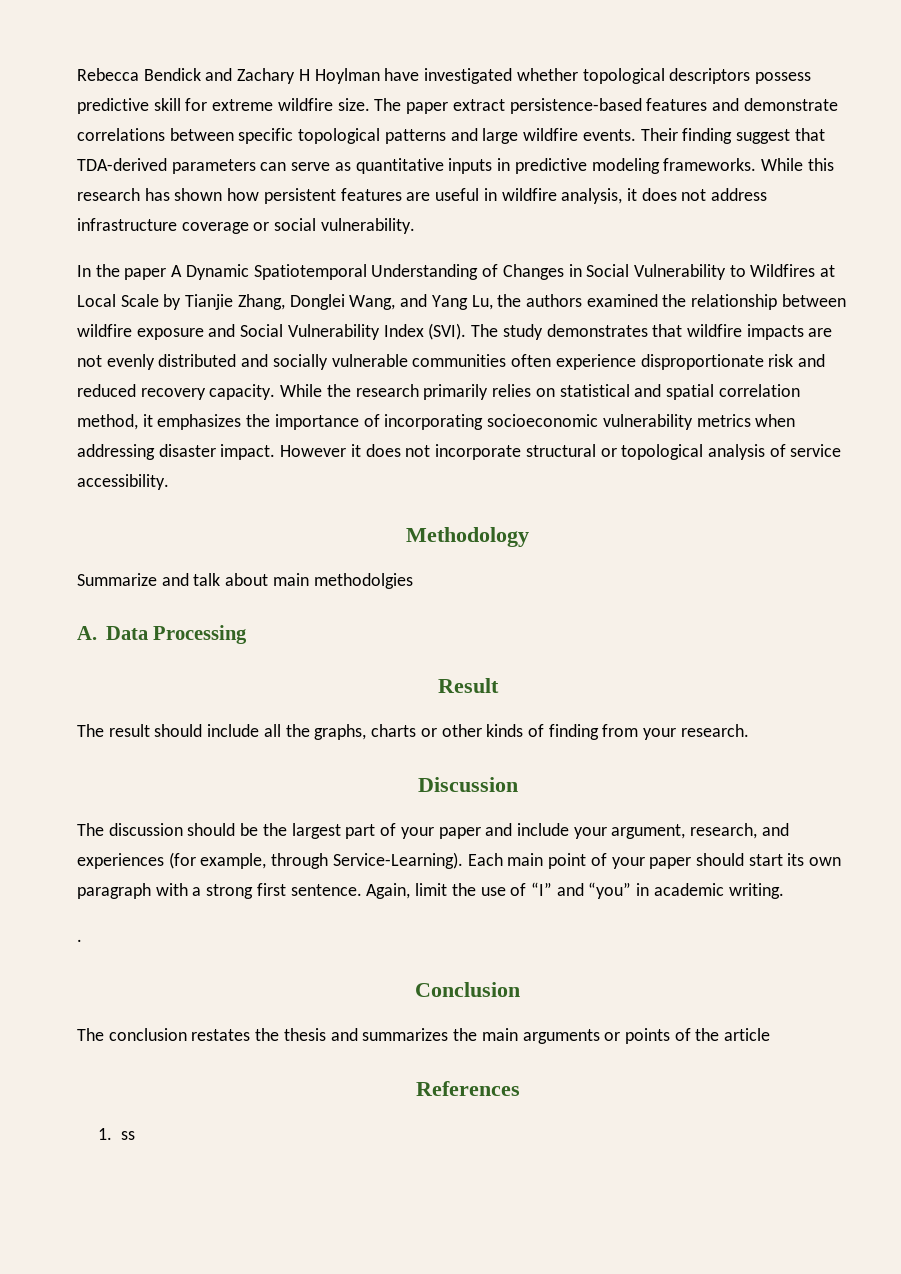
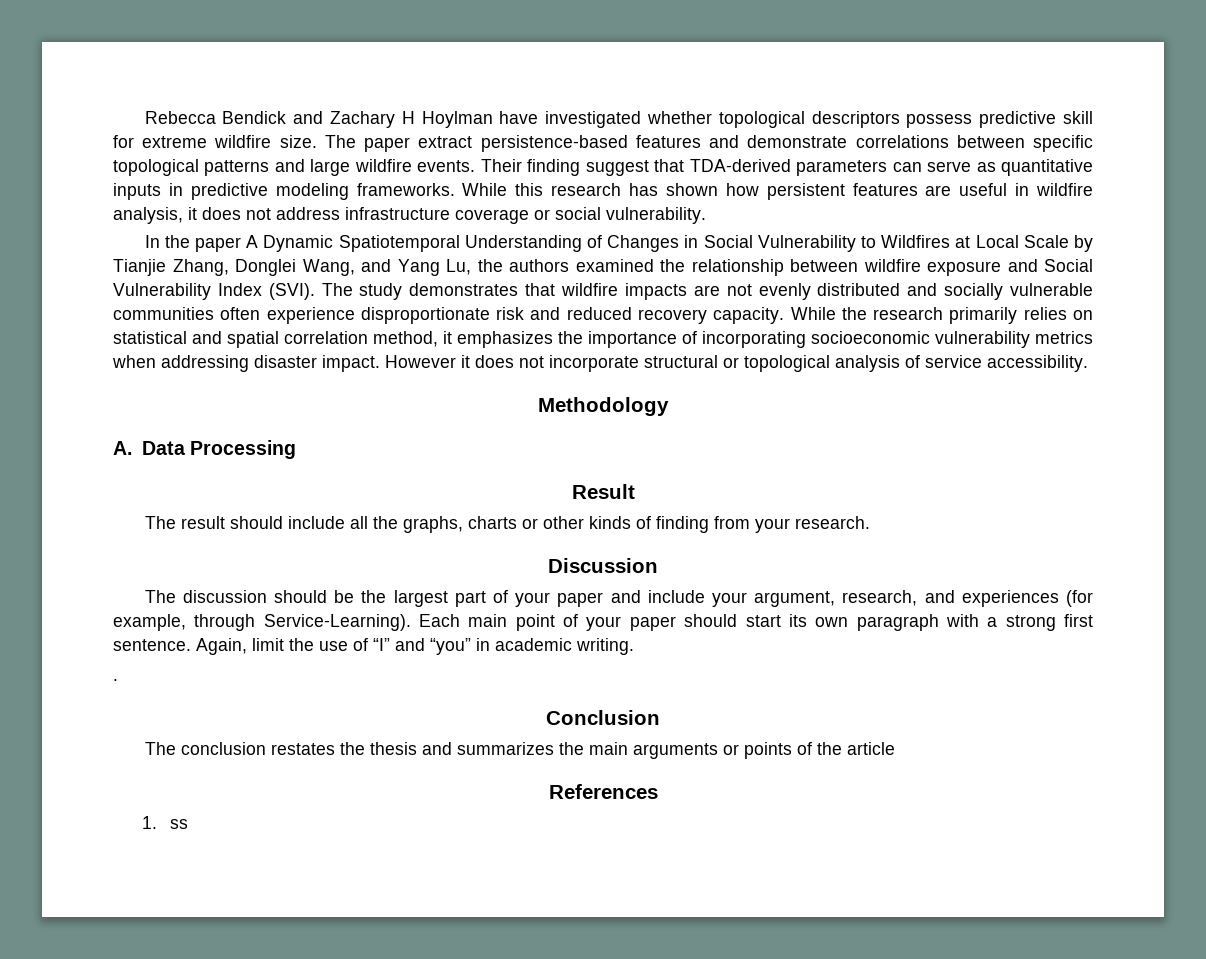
- Summarize and talk about main methodolgies

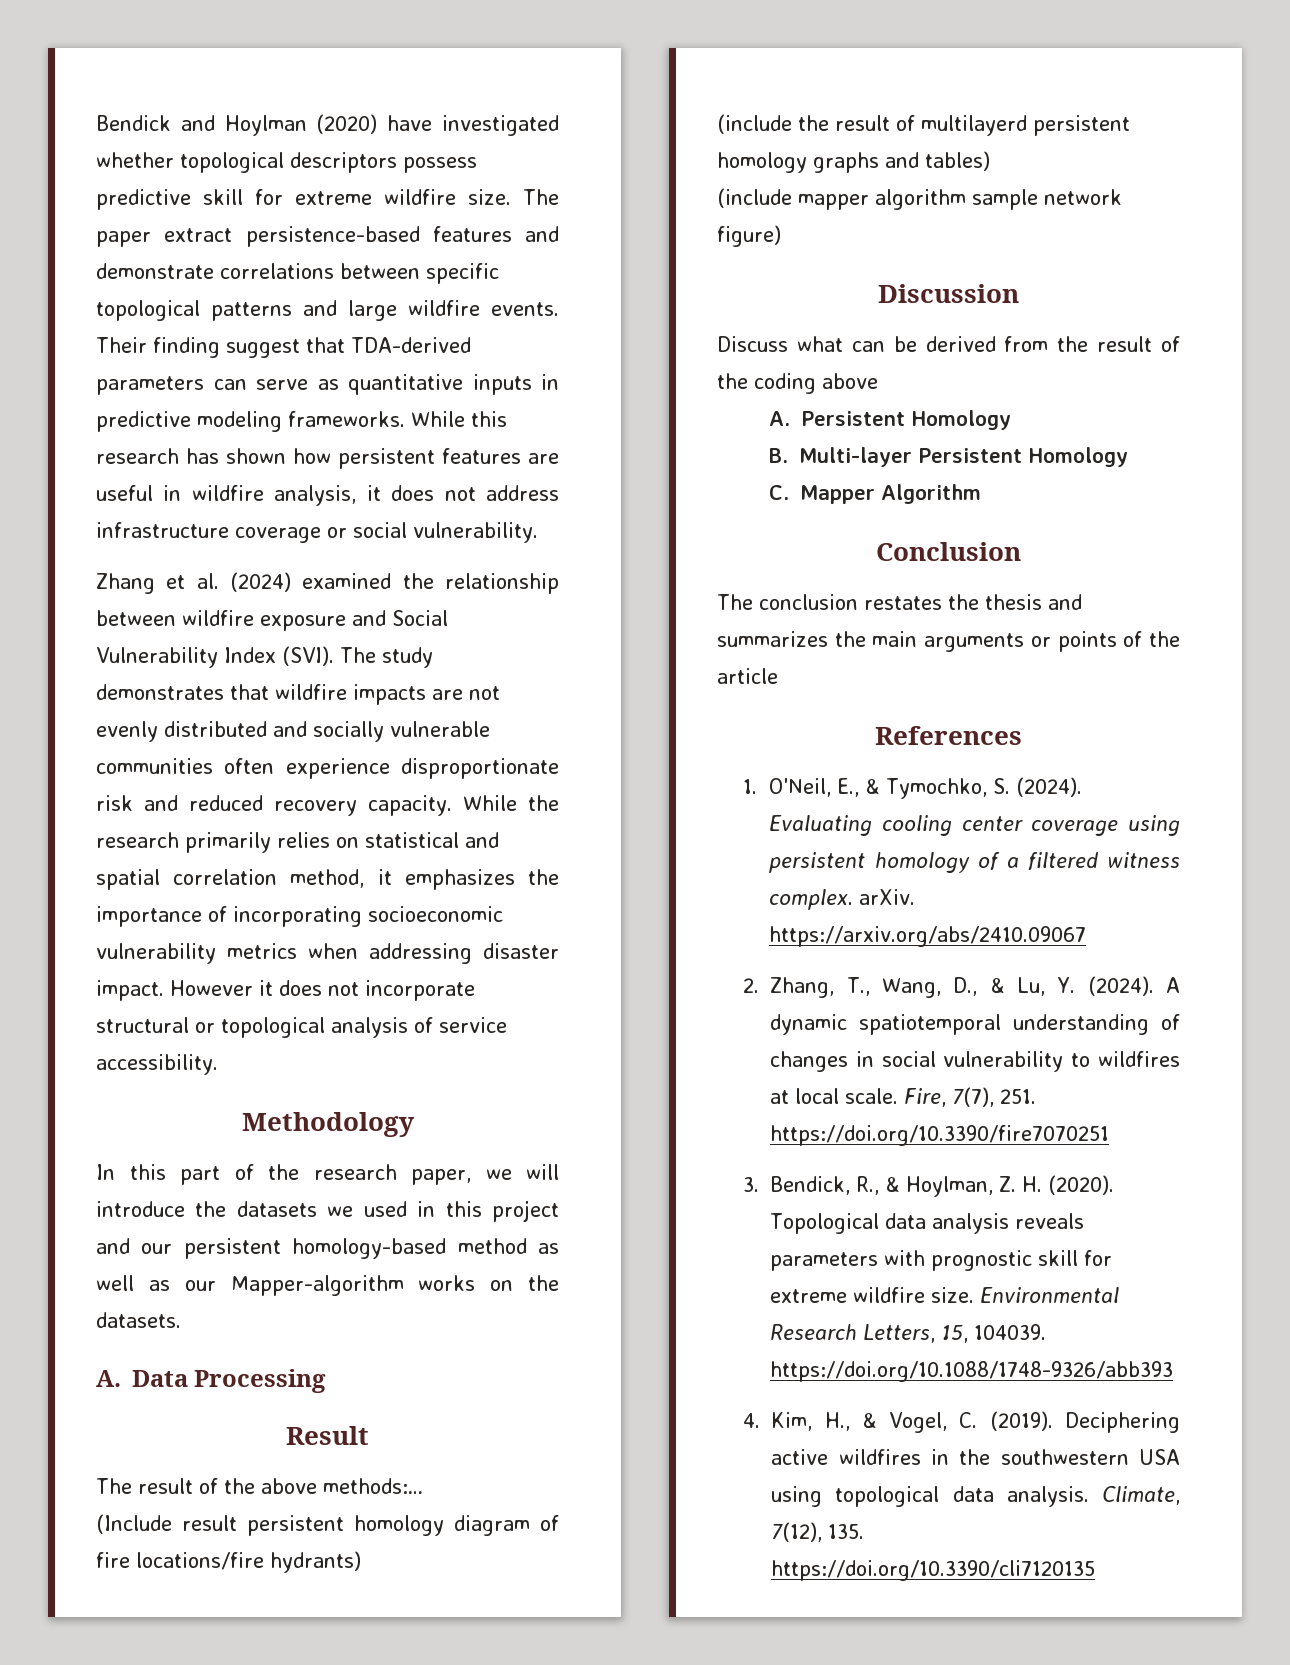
- Rebecca Bendick and Zachary H Hoylman have investigated whether topological descriptors possess predictive skill for extreme wildfire size.
+ Bendick and Hoylman (2020) have investigated whether topological descriptors possess predictive skill for extreme wildfire size.
- In the paper A Dynamic Spatiotemporal Understanding of Changes in Social Vulnerability to Wildfires at Local Scale by Tianjie Zhang, Donglei Wang, and Yang Lu, the authors examined the relationship between wildfire exposure and Social Vulnerability Index (SVI).
+ Zhang et al. (2024) examined the relationship between wildfire exposure and Social Vulnerability Index (SVI).
+ In this part of the research paper, we will introduce the datasets we used in this project and our persistent homology-based method as well as our Mapper-algorithm works on the datasets.
- The result should include all the graphs, charts or other kinds of finding from your research.
+ The result of the above methods:…
+ (Include result persistent homology diagram of fire locations/fire hydrants)
+ (include the result of multilayerd persistent homology graphs and tables)
+ (include mapper algorithm sample network figure)
  Discussion
- The discussion should be the largest part of your paper and include your argument, research, and experiences (for example, through Service-Learning). Each main point of your paper should start its own paragraph with a strong first sentence. Again, limit the use of “I” and “you” in academic writing.
- .
+ Discuss what can be derived from the result of the coding above
+ A. Persistent Homology
+ B. Multi-layer Persistent Homology
+ C. Mapper Algorithm
- 1. ss
+ 1. O'Neil, E., & Tymochko, S. (2024). Evaluating cooling center coverage using persistent homology of a filtered witness complex. arXiv. https://arxiv.org/abs/2410.09067
+ 2. Zhang, T., Wang, D., & Lu, Y. (2024). A dynamic spatiotemporal understanding of changes in social vulnerability to wildfires at local scale. Fire, 7(7), 251. https://doi.org/10.3390/fire7070251
+ 3. Bendick, R., & Hoylman, Z. H. (2020). Topological data analysis reveals parameters with prognostic skill for extreme wildfire size. Environmental Research Letters, 15, 104039. https://doi.org/10.1088/1748-9326/abb393
+ 4. Kim, H., & Vogel, C. (2019). Deciphering active wildfires in the southwestern USA using topological data analysis. Climate, 7(12), 135. https://doi.org/10.3390/cli7120135

